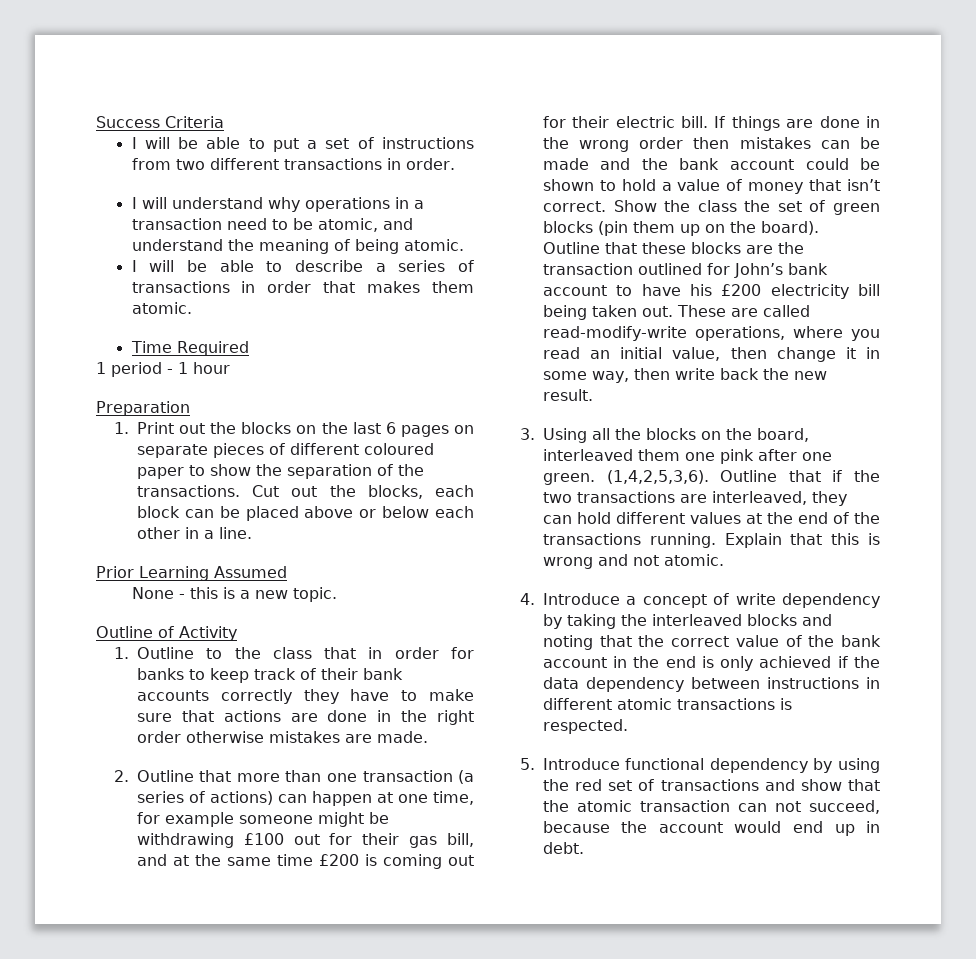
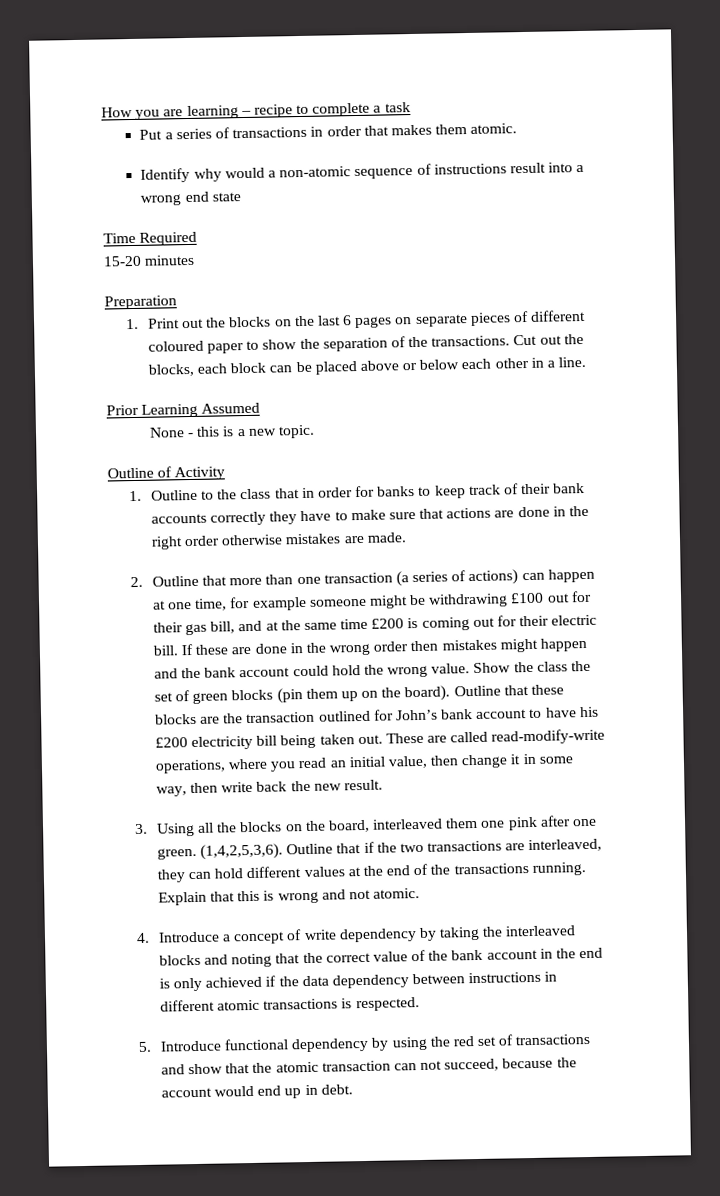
- Success Criteria
- I will be able to put a set of instructions from two different transactions in order.
- I will understand why operations in a transaction need to be atomic, and understand the meaning of being atomic.
- I will be able to describe a series of transactions in order that makes them atomic.
+ How you are learning – recipe to complete a task
+ Put a series of transactions in order that makes them atomic.
+ Identify why would a non-atomic sequence of instructions result into a wrong end state
  Time Required
- 1 period - 1 hour
+ 15-20 minutes
- If things are done in the wrong order then mistakes can be made and the bank account could be shown to hold a value of money that isn’t correct.
+ If these are done in the wrong order then mistakes might happen and the bank account could hold the wrong value.

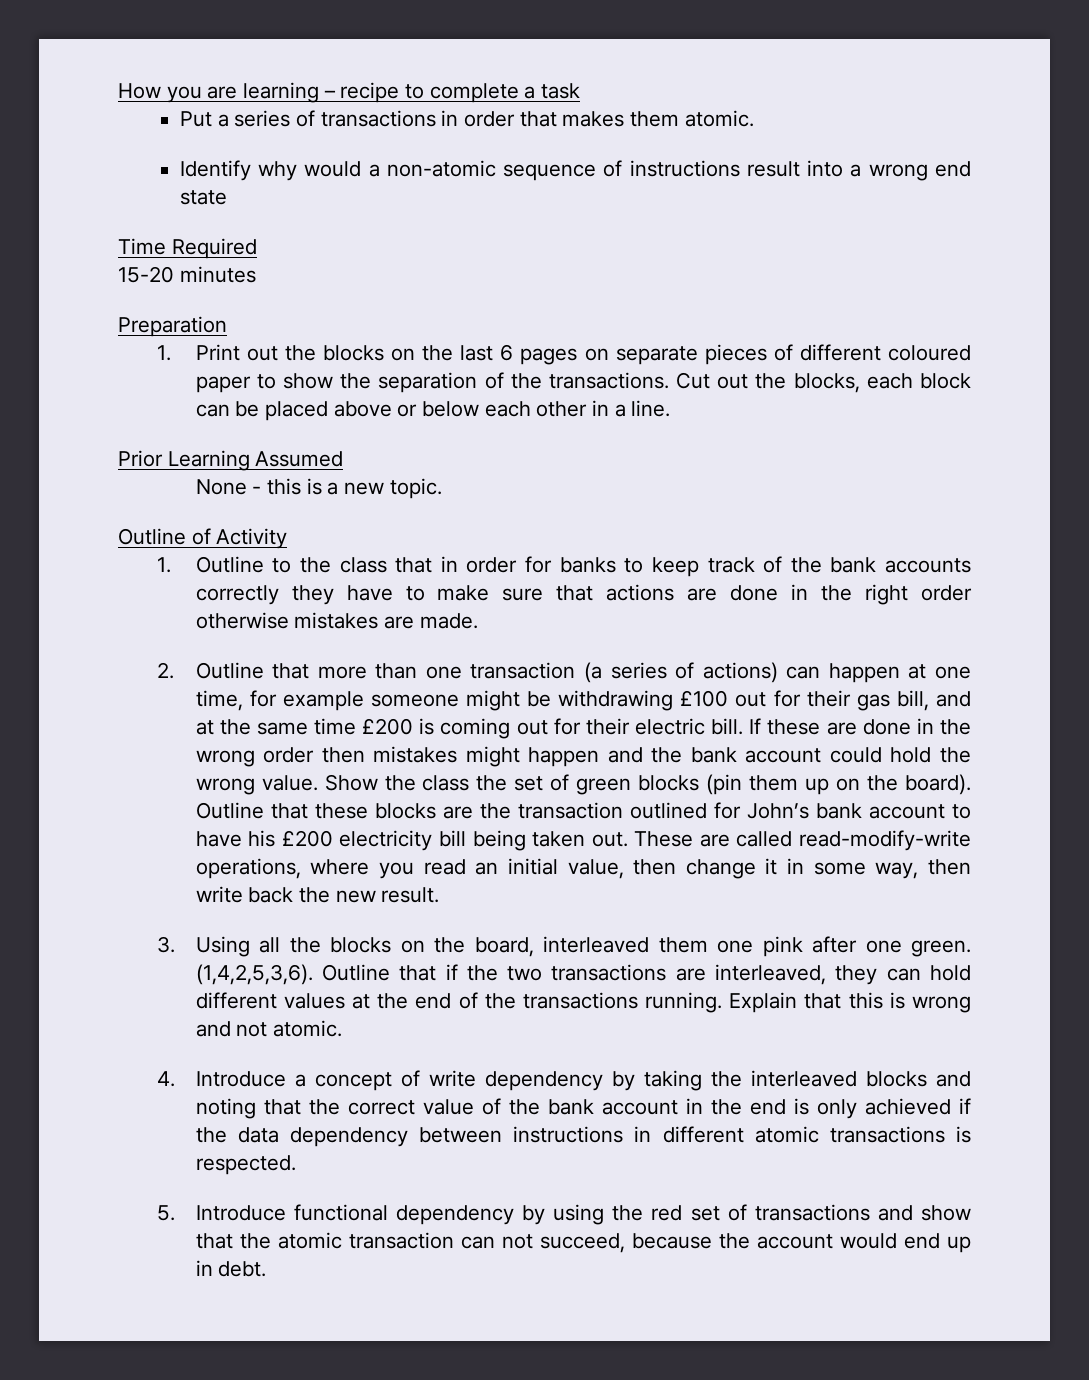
- 1. Outline to the class that in order for banks to keep track of their bank accounts correctly they have to make sure that actions are done in the right order otherwise mistakes are made.
+ 1. Outline to the class that in order for banks to keep track of the bank accounts correctly they have to make sure that actions are done in the right order otherwise mistakes are made.

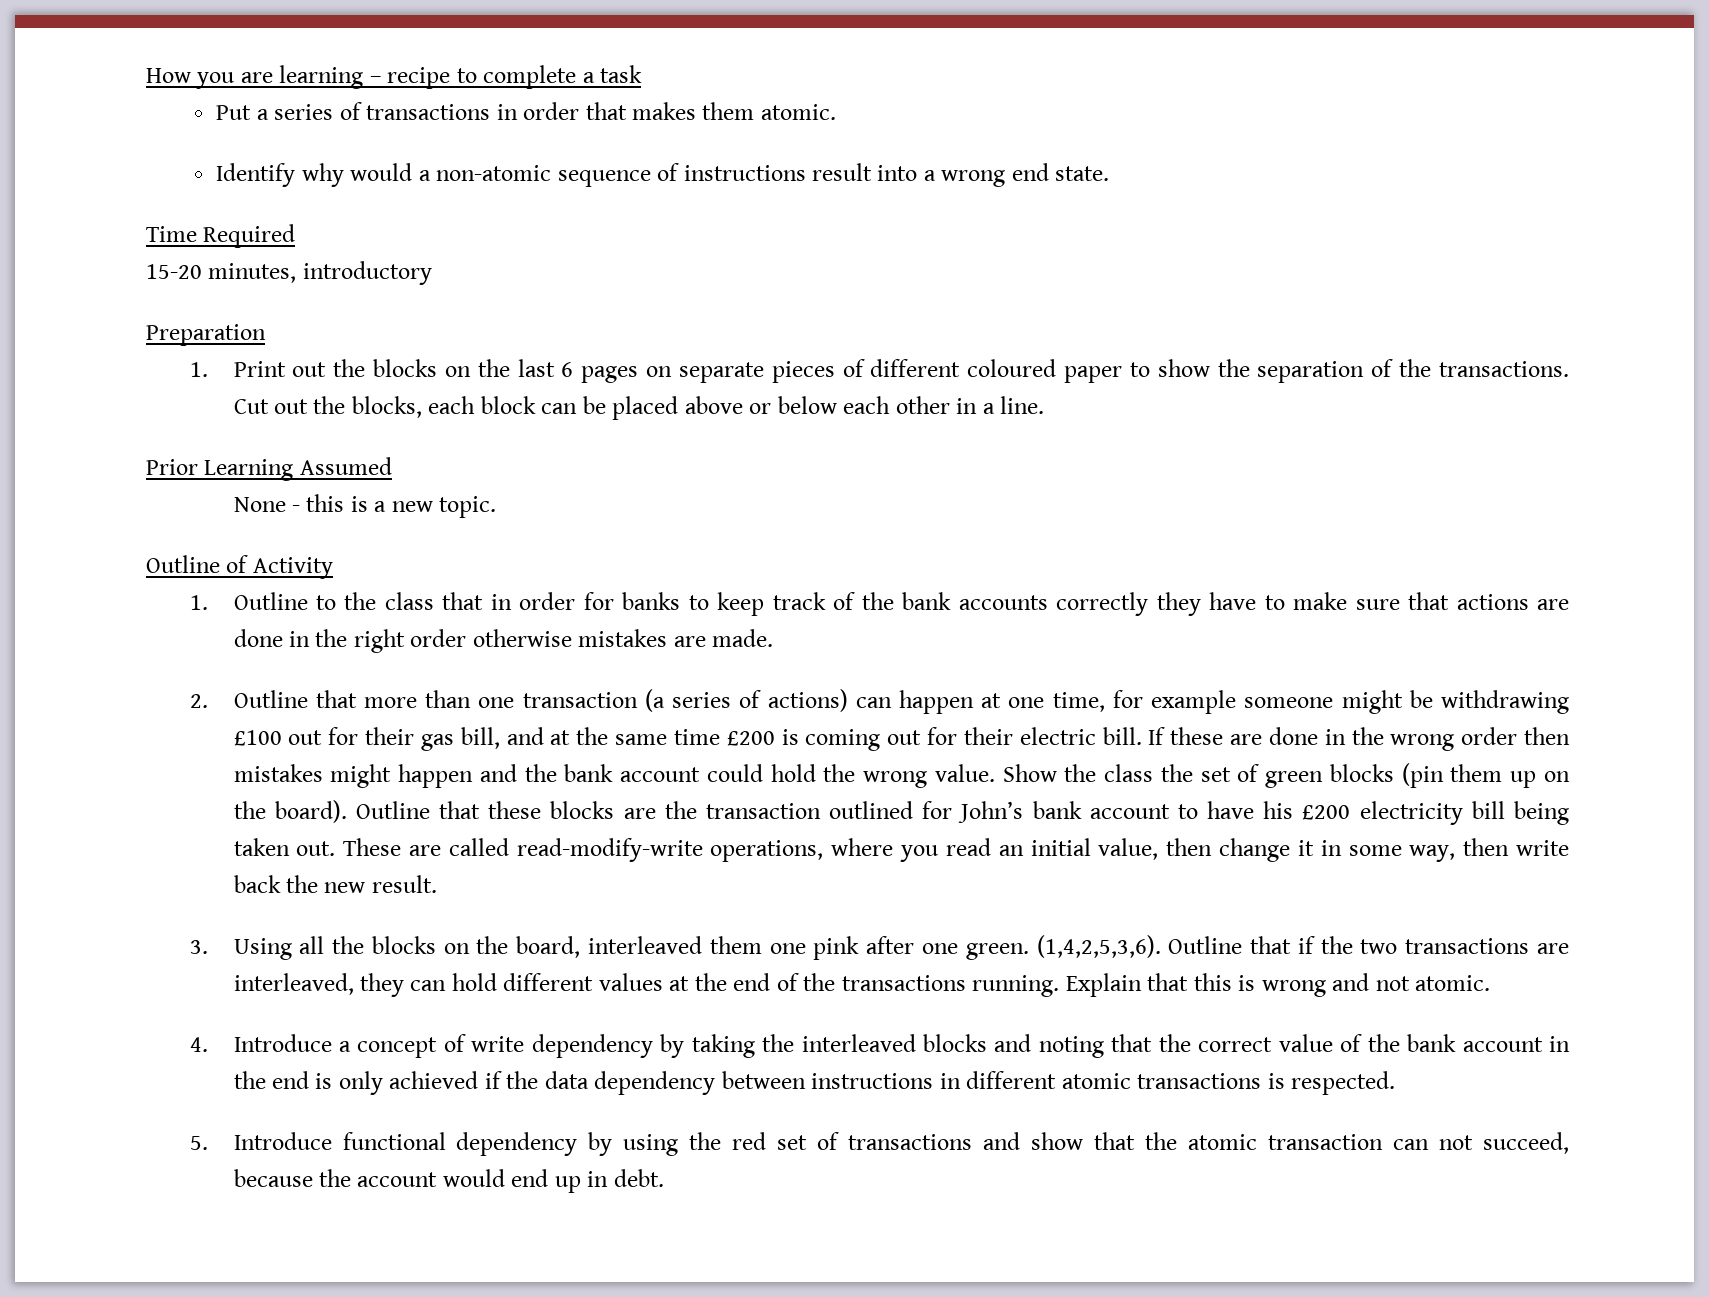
- Identify why would a non-atomic sequence of instructions result into a wrong end state
+ Identify why would a non-atomic sequence of instructions result into a wrong end state.
- 15-20 minutes
+ 15-20 minutes, introductory

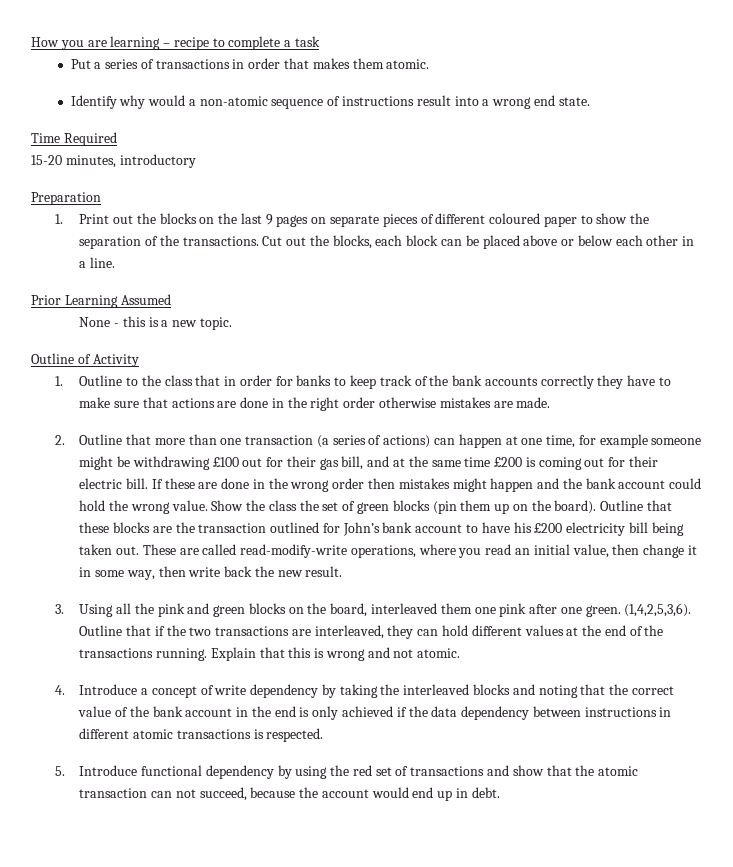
- 1. Print out the blocks on the last 6 pages on separate pieces of different coloured paper to show the separation of the transactions.
+ 1. Print out the blocks on the last 9 pages on separate pieces of different coloured paper to show the separation of the transactions.
- 3. Using all the blocks on the board, interleaved them one pink after one green.
+ 3. Using all the pink and green blocks on the board, interleaved them one pink after one green.

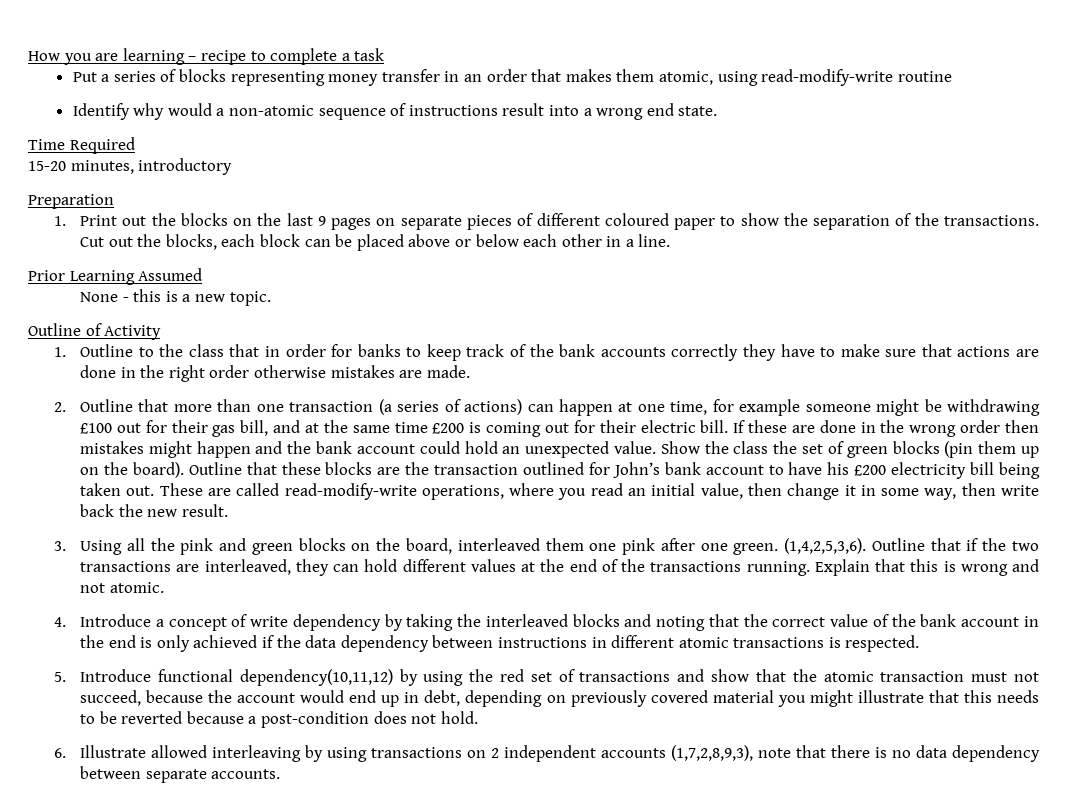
- Put a series of transactions in order that makes them atomic.
+ Put a series of blocks representing money transfer in an order that makes them atomic, using read-modify-write routine
- If these are done in the wrong order then mistakes might happen and the bank account could hold the wrong value.
+ If these are done in the wrong order then mistakes might happen and the bank account could hold an unexpected value.
- 5. Introduce functional dependency by using the red set of transactions and show that the atomic transaction can not succeed, because the account would end up in debt.
+ 5. Introduce functional dependency(10,11,12) by using the red set of transactions and show that the atomic transaction must not succeed, because the account would end up in debt, depending on previously covered material you might illustrate that this needs to be reverted because a post-condition does not hold.
+ 6. Illustrate allowed interleaving by using transactions on 2 independent accounts (1,7,2,8,9,3), note that there is no data dependency between separate accounts.

